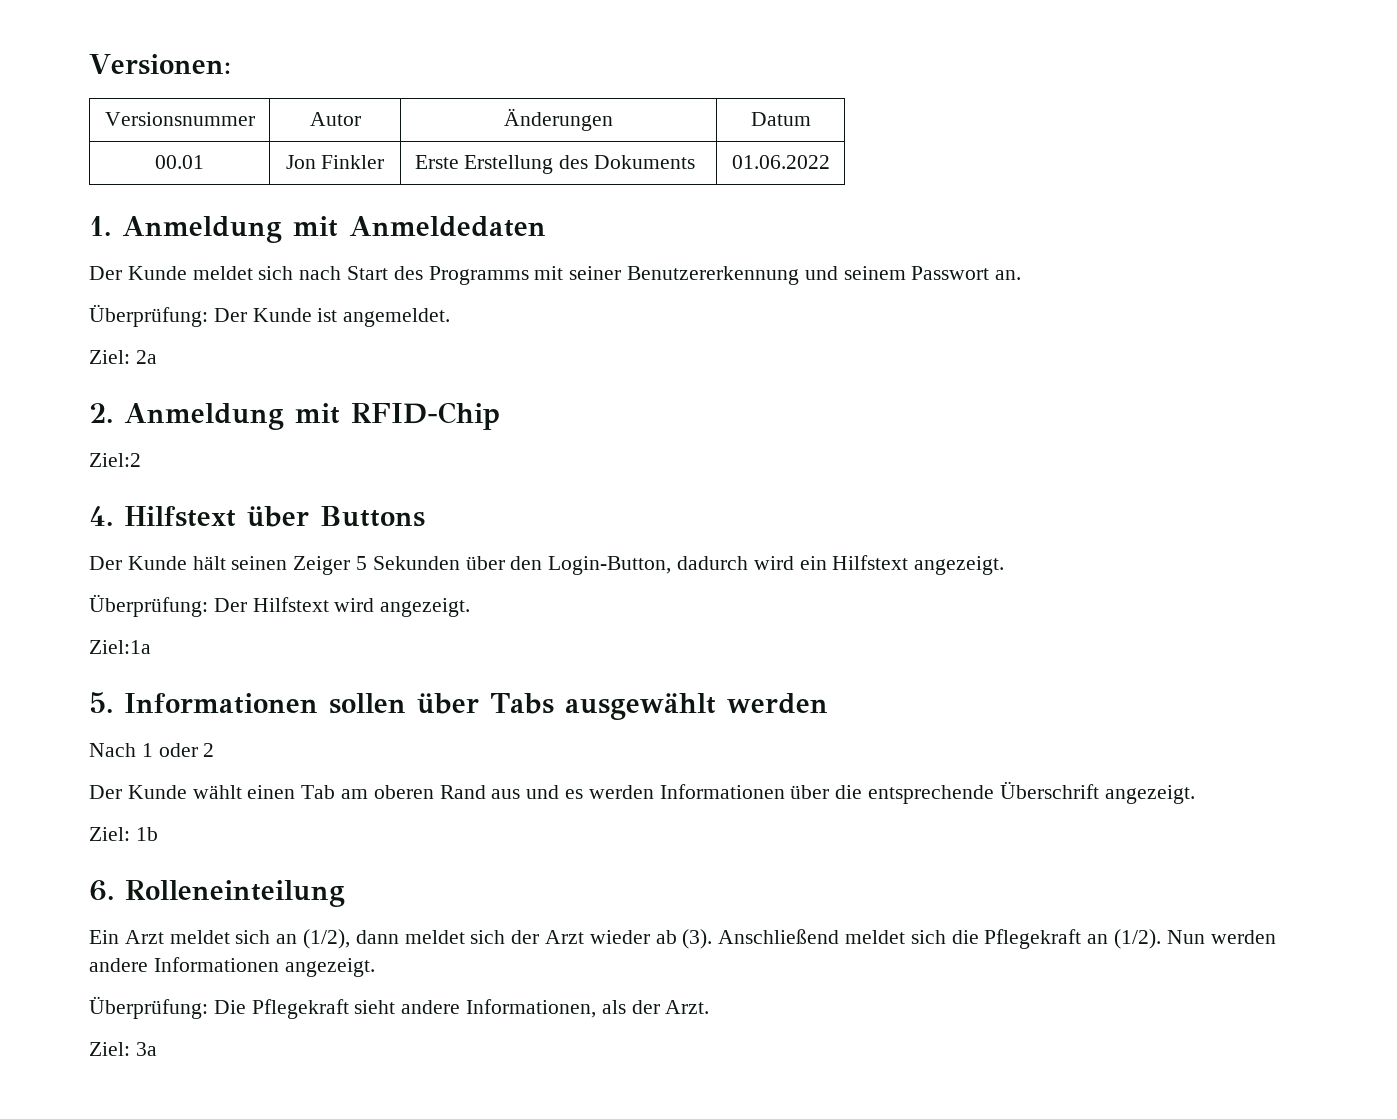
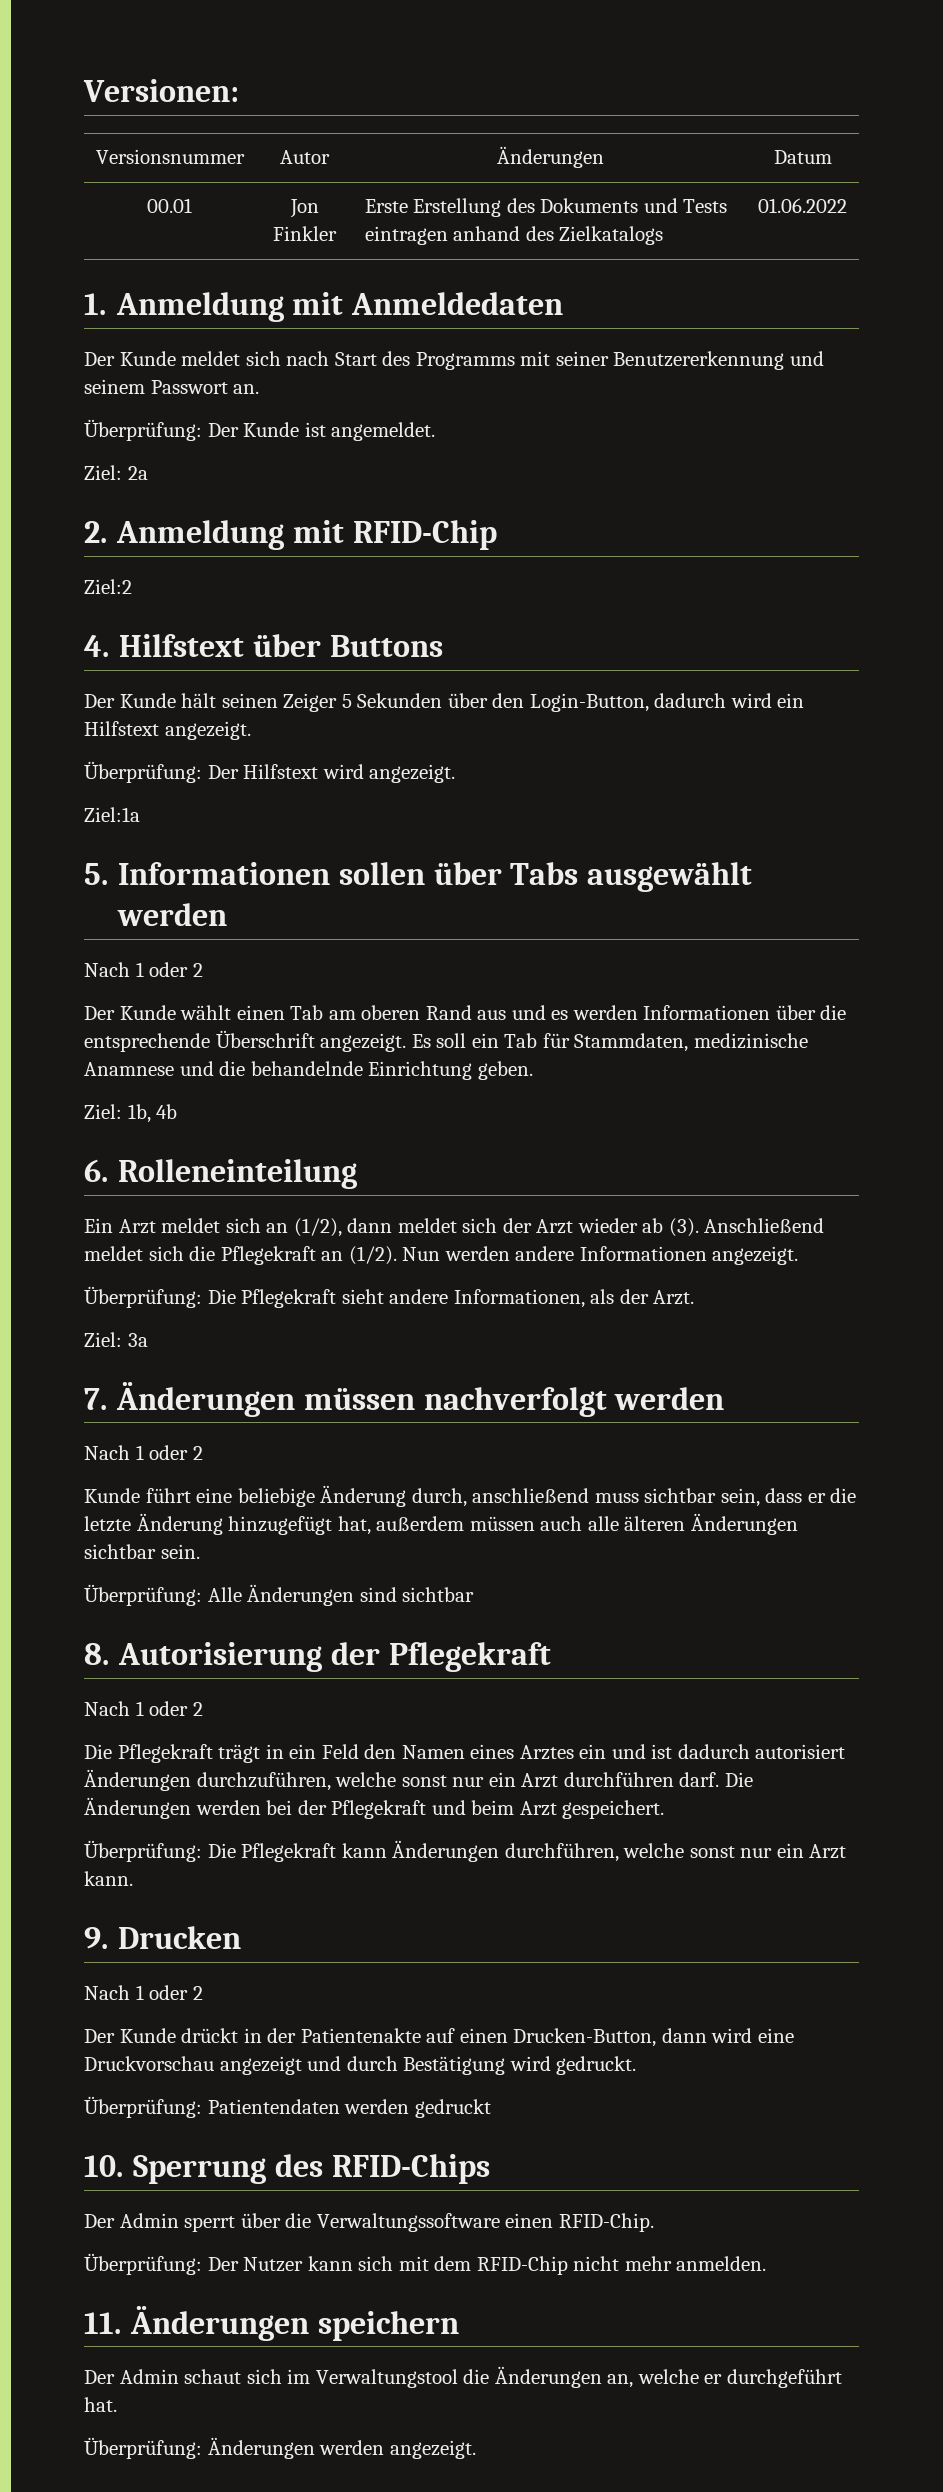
- 00.01 | Jon Finkler | Erste Erstellung des Dokuments | 01.06.2022
+ 00.01 | Jon Finkler | Erste Erstellung des Dokuments und Tests eintragen anhand des Zielkatalogs | 01.06.2022
- Der Kunde wählt einen Tab am oberen Rand aus und es werden Informationen über die entsprechende Überschrift angezeigt.
- Ziel: 1b
+ Der Kunde wählt einen Tab am oberen Rand aus und es werden Informationen über die entsprechende Überschrift angezeigt. Es soll ein Tab für Stammdaten, medizinische Anamnese und die behandelnde Einrichtung geben.
+ Ziel: 1b, 4b
+ 7. Änderungen müssen nachverfolgt werden
+ Nach 1 oder 2
+ Kunde führt eine beliebige Änderung durch, anschließend muss sichtbar sein, dass er die letzte Änderung hinzugefügt hat, außerdem müssen auch alle älteren Änderungen sichtbar sein.
+ Überprüfung: Alle Änderungen sind sichtbar
+ 8. Autorisierung der Pflegekraft
+ Nach 1 oder 2
+ Die Pflegekraft trägt in ein Feld den Namen eines Arztes ein und ist dadurch autorisiert Änderungen durchzuführen, welche sonst nur ein Arzt durchführen darf. Die Änderungen werden bei der Pflegekraft und beim Arzt gespeichert.
+ Überprüfung: Die Pflegekraft kann Änderungen durchführen, welche sonst nur ein Arzt kann.
+ 9. Drucken
+ Nach 1 oder 2
+ Der Kunde drückt in der Patientenakte auf einen Drucken-Button, dann wird eine Druckvorschau angezeigt und durch Bestätigung wird gedruckt.
+ Überprüfung: Patientendaten werden gedruckt
+ 10. Sperrung des RFID-Chips
+ Der Admin sperrt über die Verwaltungssoftware einen RFID-Chip.
+ Überprüfung: Der Nutzer kann sich mit dem RFID-Chip nicht mehr anmelden.
+ 11. Änderungen speichern
+ Der Admin schaut sich im Verwaltungstool die Änderungen an, welche er durchgeführt hat.
+ Überprüfung: Änderungen werden angezeigt.

